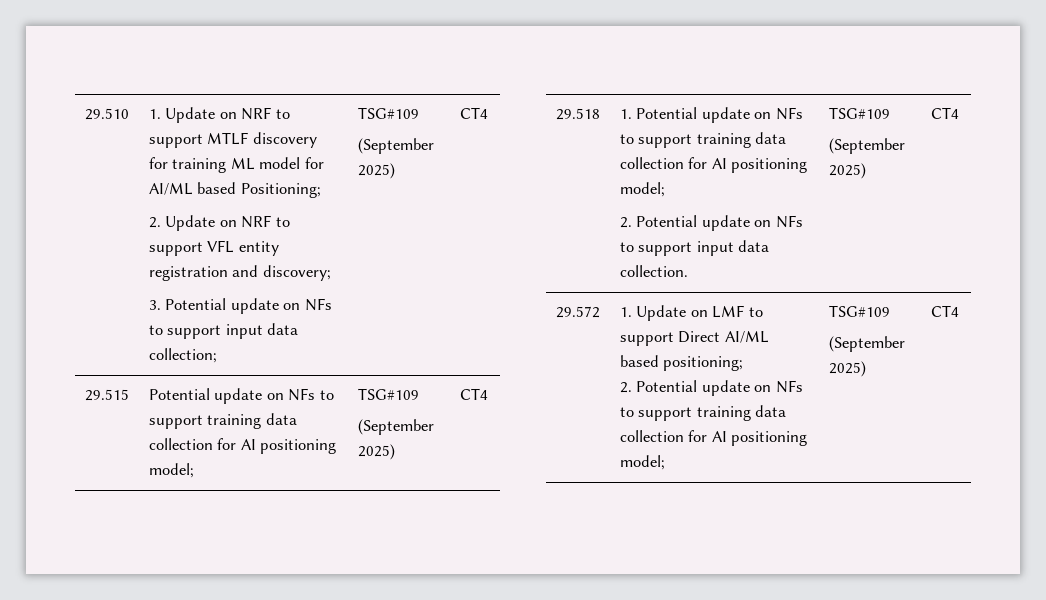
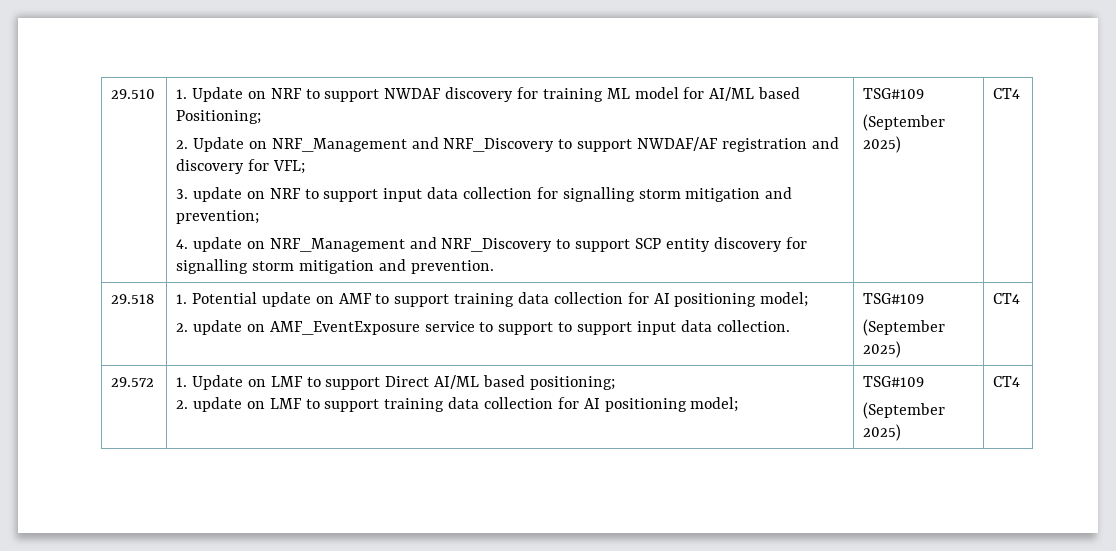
- 1. Update on NRF to support MTLF discovery for training ML model for AI/ML based Positioning;
+ 1. Update on NRF to support NWDAF discovery for training ML model for AI/ML based Positioning;
- 2. Update on NRF to support VFL entity registration and discovery;
+ 2. Update on NRF_Management and NRF_Discovery to support NWDAF/AF registration and discovery for VFL;
- 3. Potential update on NFs to support input data collection; | TSG#109
- (September 2025) | CT4
- 29.515 | Potential update on NFs to support training data collection for AI positioning model; | TSG#109
+ 3. update on NRF to support input data collection for signalling storm mitigation and prevention;
+ 4. update on NRF_Management and NRF_Discovery to support SCP entity discovery for signalling storm mitigation and prevention. | TSG#109
- 29.518 | 1. Potential update on NFs to support training data collection for AI positioning model;
- 2. Potential update on NFs to support input data collection. | TSG#109
+ 29.518 | 1. Potential update on AMF to support training data collection for AI positioning model;
+ 2. update on AMF_EventExposure service to support to support input data collection. | TSG#109
  29.572 | 1. Update on LMF to support Direct AI/ML based positioning;
- 2. Potential update on NFs to support training data collection for AI positioning model; | TSG#109
+ 2. update on LMF to support training data collection for AI positioning model; | TSG#109

